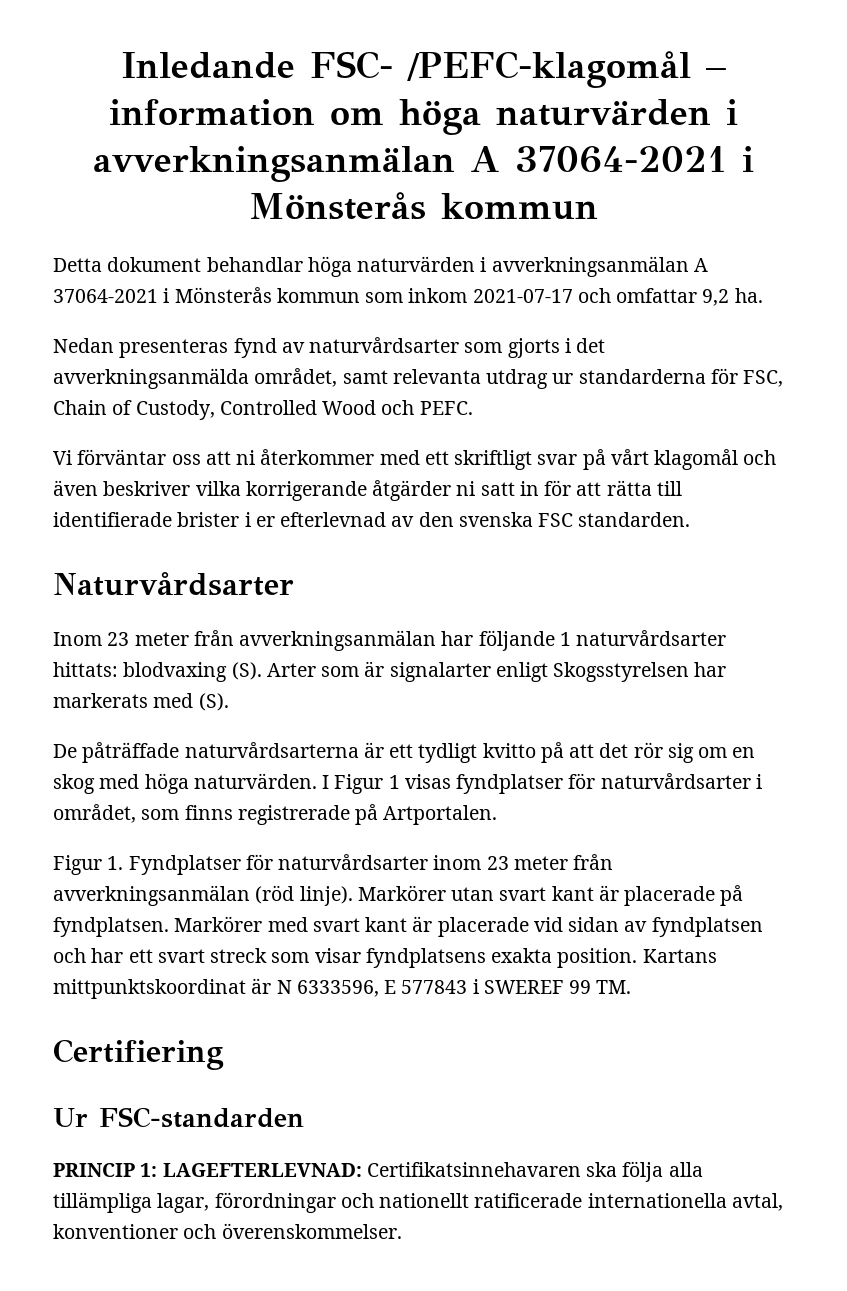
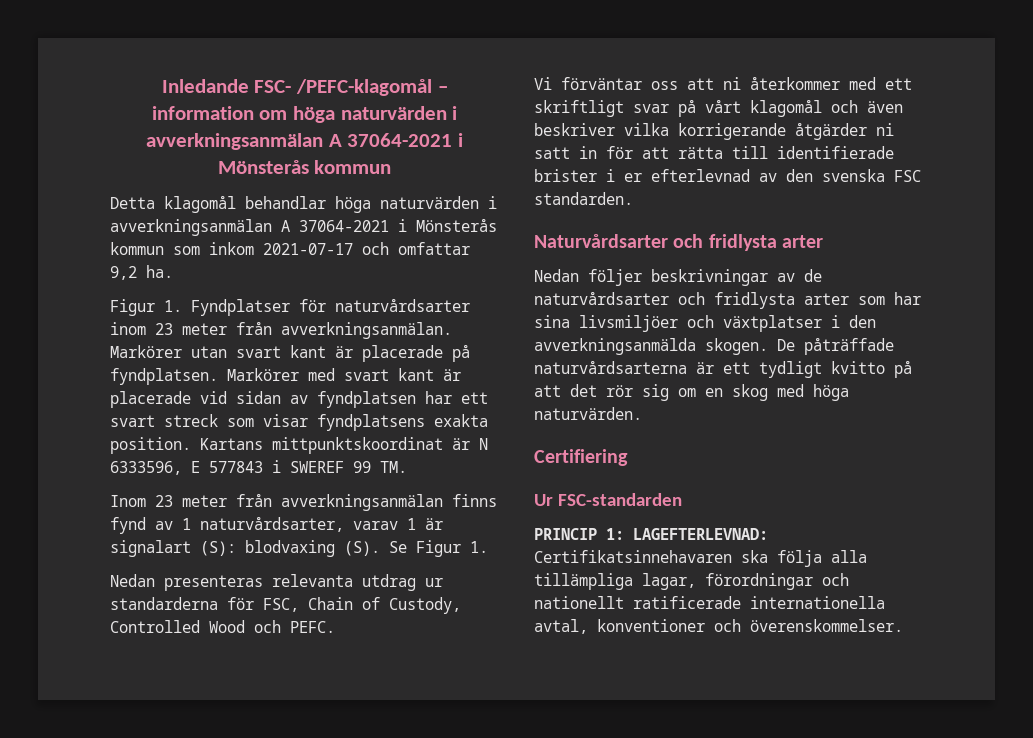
- Detta dokument behandlar höga naturvärden i avverkningsanmälan A 37064-2021 i Mönsterås kommun som inkom 2021-07-17 och omfattar 9,2 ha.
+ Detta klagomål behandlar höga naturvärden i avverkningsanmälan A 37064-2021 i Mönsterås kommun som inkom 2021-07-17 och omfattar 9,2 ha.
- Nedan presenteras fynd av naturvårdsarter som gjorts i det avverkningsanmälda området, samt relevanta utdrag ur standarderna för FSC, Chain of Custody, Controlled Wood och PEFC.
+ Figur 1. Fyndplatser för naturvårdsarter inom 23 meter från avverkningsanmälan. Markörer utan svart kant är placerade på fyndplatsen. Markörer med svart kant är placerade vid sidan av fyndplatsen har ett svart streck som visar fyndplatsens exakta position. Kartans mittpunktskoordinat är N 6333596, E 577843 i SWEREF 99 TM.
+ Inom 23 meter från avverkningsanmälan finns fynd av 1 naturvårdsarter, varav 1 är signalart (S): blodvaxing (S). Se Figur 1.
+ Nedan presenteras relevanta utdrag ur standarderna för FSC, Chain of Custody, Controlled Wood och PEFC.
- Naturvårdsarter
- Inom 23 meter från avverkningsanmälan har följande 1 naturvårdsarter hittats: blodvaxing (S). Arter som är signalarter enligt Skogsstyrelsen har markerats med (S).
- De påträffade naturvårdsarterna är ett tydligt kvitto på att det rör sig om en skog med höga naturvärden. I Figur 1 visas fyndplatser för naturvårdsarter i området, som finns registrerade på Artportalen.
- Figur 1. Fyndplatser för naturvårdsarter inom 23 meter från avverkningsanmälan (röd linje). Markörer utan svart kant är placerade på fyndplatsen. Markörer med svart kant är placerade vid sidan av fyndplatsen och har ett svart streck som visar fyndplatsens exakta position. Kartans mittpunktskoordinat är N 6333596, E 577843 i SWEREF 99 TM.
+ Naturvårdsarter och fridlysta arter
+ Nedan följer beskrivningar av de naturvårdsarter och fridlysta arter som har sina livsmiljöer och växtplatser i den avverkningsanmälda skogen. De påträffade naturvårdsarterna är ett tydligt kvitto på att det rör sig om en skog med höga naturvärden.

